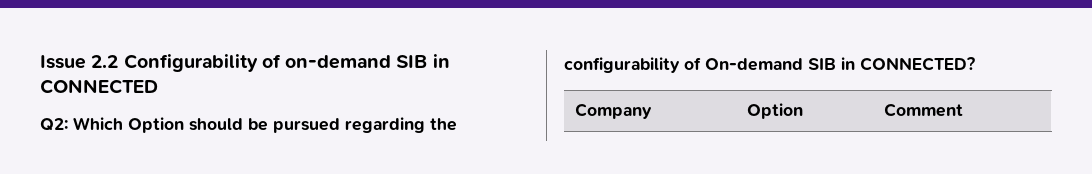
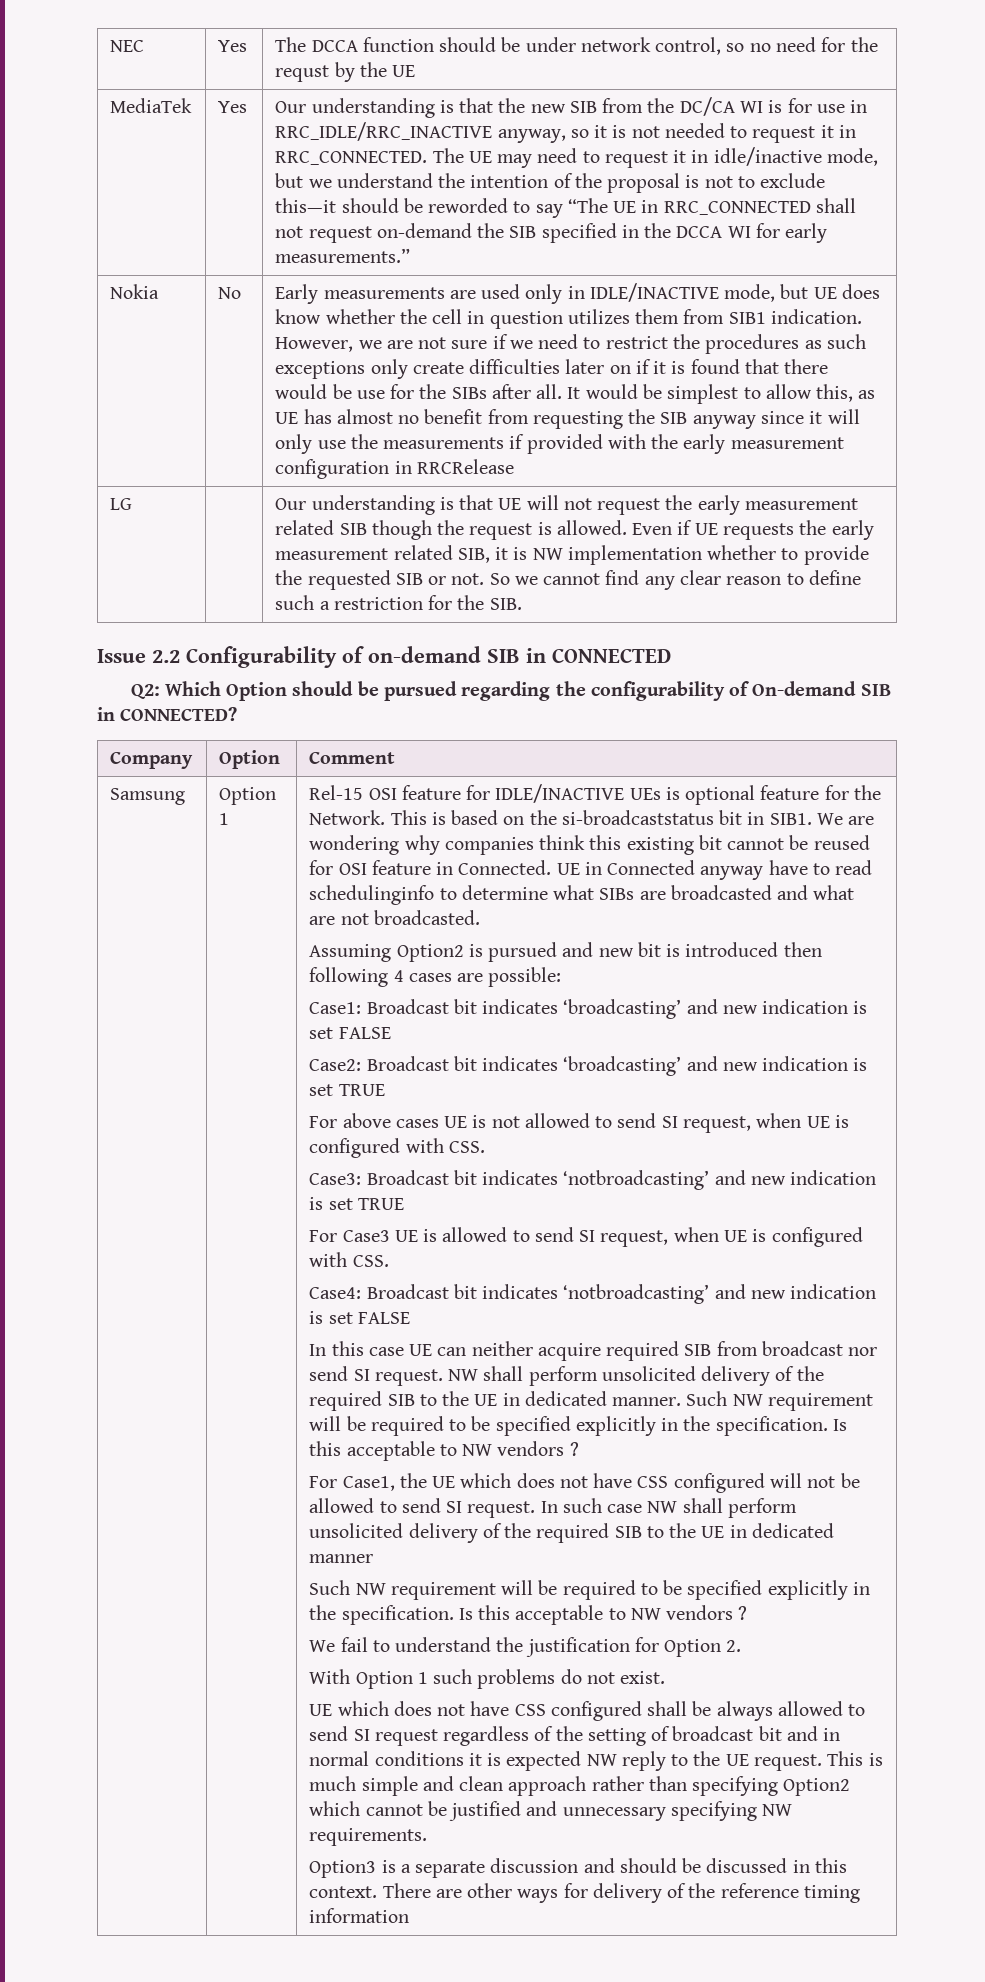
+ NEC | Yes | The DCCA function should be under network control, so no need for the requst by the UE
+ MediaTek | Yes | Our understanding is that the new SIB from the DC/CA WI is for use in RRC_IDLE/RRC_INACTIVE anyway, so it is not needed to request it in RRC_CONNECTED. The UE may need to request it in idle/inactive mode, but we understand the intention of the proposal is not to exclude this—it should be reworded to say “The UE in RRC_CONNECTED shall not request on-demand the SIB specified in the DCCA WI for early measurements.”
+ Nokia | No | Early measurements are used only in IDLE/INACTIVE mode, but UE does know whether the cell in question utilizes them from SIB1 indication. However, we are not sure if we need to restrict the procedures as such exceptions only create difficulties later on if it is found that there would be use for the SIBs after all. It would be simplest to allow this, as UE has almost no benefit from requesting the SIB anyway since it will only use the measurements if provided with the early measurement configuration in RRCRelease
+ LG | | Our understanding is that UE will not request the early measurement related SIB though the request is allowed. Even if UE requests the early measurement related SIB, it is NW implementation whether to provide the requested SIB or not. So we cannot find any clear reason to define such a restriction for the SIB.
+ Samsung | Option 1 | Rel-15 OSI feature for IDLE/INACTIVE UEs is optional feature for the Network. This is based on the si-broadcaststatus bit in SIB1. We are wondering why companies think this existing bit cannot be reused for OSI feature in Connected. UE in Connected anyway have to read schedulinginfo to determine what SIBs are broadcasted and what are not broadcasted.
+ Assuming Option2 is pursued and new bit is introduced then following 4 cases are possible:
+ Case1: Broadcast bit indicates ‘broadcasting’ and new indication is set FALSE
+ Case2: Broadcast bit indicates ‘broadcasting’ and new indication is set TRUE
+ For above cases UE is not allowed to send SI request, when UE is configured with CSS.
+ Case3: Broadcast bit indicates ‘notbroadcasting’ and new indication is set TRUE
+ For Case3 UE is allowed to send SI request, when UE is configured with CSS.
+ Case4: Broadcast bit indicates ‘notbroadcasting’ and new indication is set FALSE
+ In this case UE can neither acquire required SIB from broadcast nor send SI request. NW shall perform unsolicited delivery of the required SIB to the UE in dedicated manner. Such NW requirement will be required to be specified explicitly in the specification. Is this acceptable to NW vendors ?
+ For Case1, the UE which does not have CSS configured will not be allowed to send SI request. In such case NW shall perform unsolicited delivery of the required SIB to the UE in dedicated manner
+ Such NW requirement will be required to be specified explicitly in the specification. Is this acceptable to NW vendors ?
+ We fail to understand the justification for Option 2.
+ With Option 1 such problems do not exist.
+ UE which does not have CSS configured shall be always allowed to send SI request regardless of the setting of broadcast bit and in normal conditions it is expected NW reply to the UE request. This is much simple and clean approach rather than specifying Option2 which cannot be justified and unnecessary specifying NW requirements.
+ Option3 is a separate discussion and should be discussed in this context. There are other ways for delivery of the reference timing information

